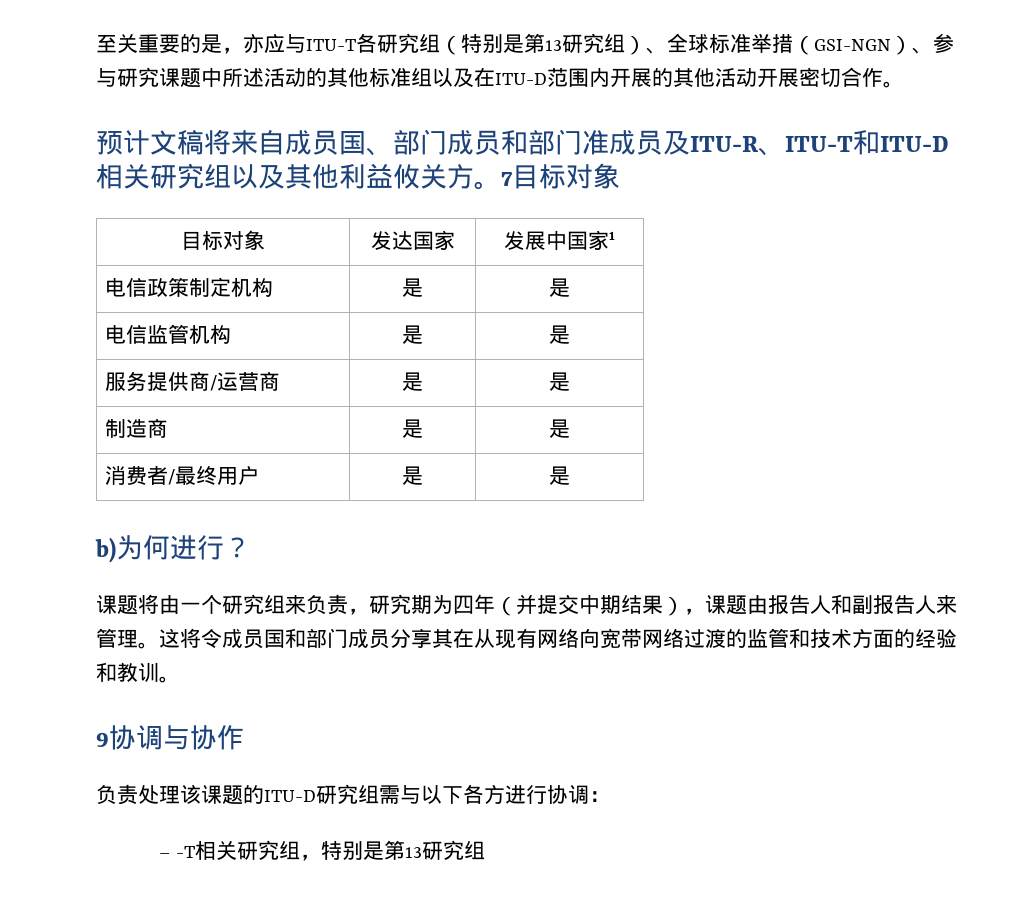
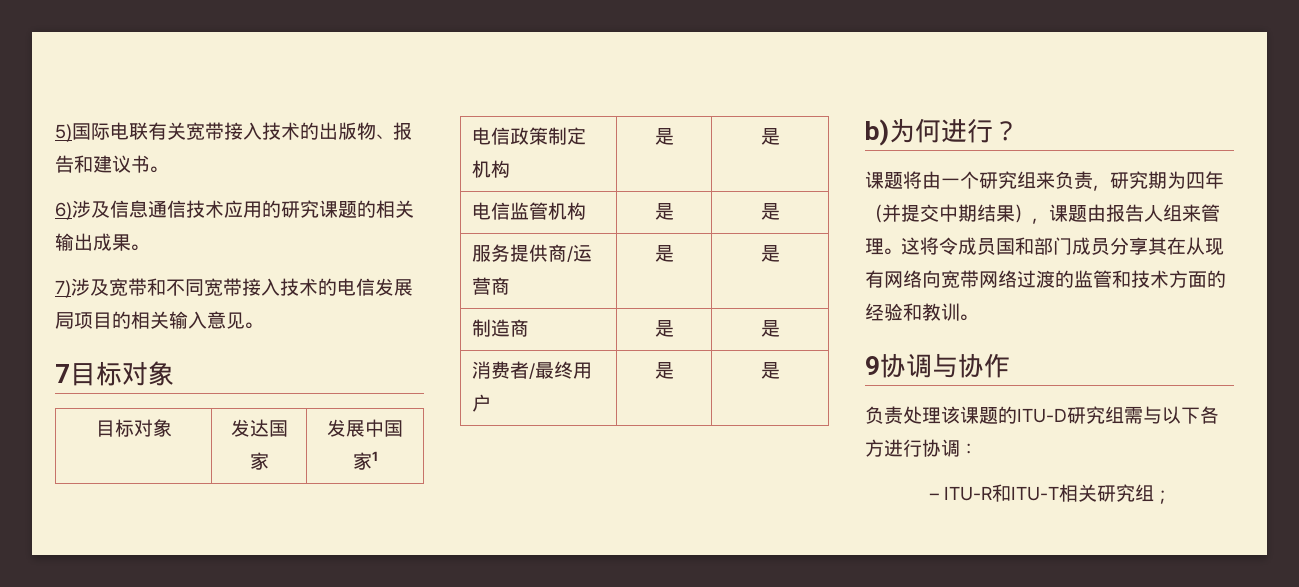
- 至关重要的是，亦应与ITU-T各研究组（特别是第13研究组）、全球标准举措（GSI-NGN）、参与研究课题中所述活动的其他标准组以及在ITU-D范围内开展的其他活动开展密切合作。
- 预计文稿将来自成员国、部门成员和部门准成员及ITU-R、ITU-T和ITU-D相关研究组以及其他利益攸关方。7目标对象
+ 5)国际电联有关宽带接入技术的出版物、报告和建议书。
+ 6)涉及信息通信技术应用的研究课题的相关输出成果。
+ 7)涉及宽带和不同宽带接入技术的电信发展局项目的相关输入意见。
+ 7目标对象
- 课题将由一个研究组来负责，研究期为四年（并提交中期结果），课题由报告人和副报告人来管理。
+ 课题将由一个研究组来负责，研究期为四年（并提交中期结果），课题由报告人组来管理。
- – -T相关研究组，特别是第13研究组
+ – ITU-R和ITU-T相关研究组；

